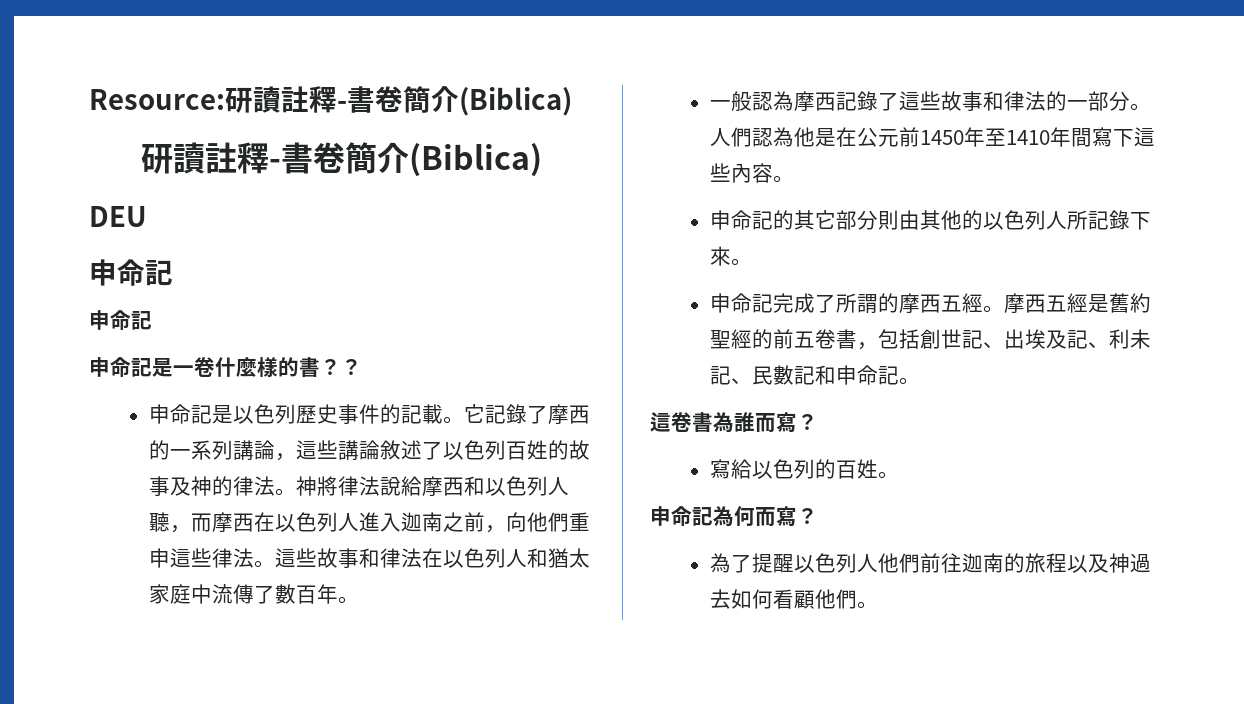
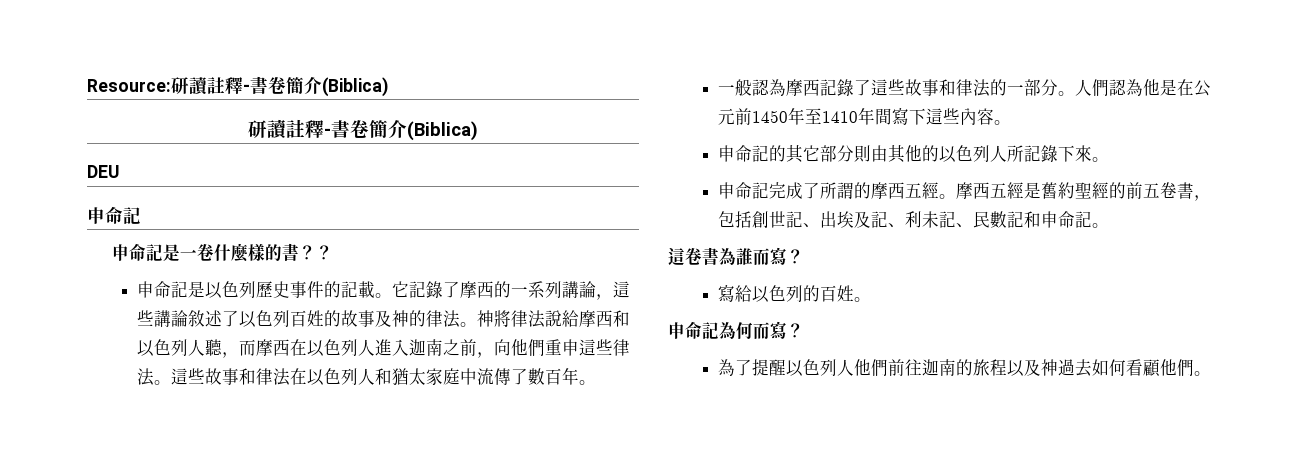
  DEU
- 申命記

